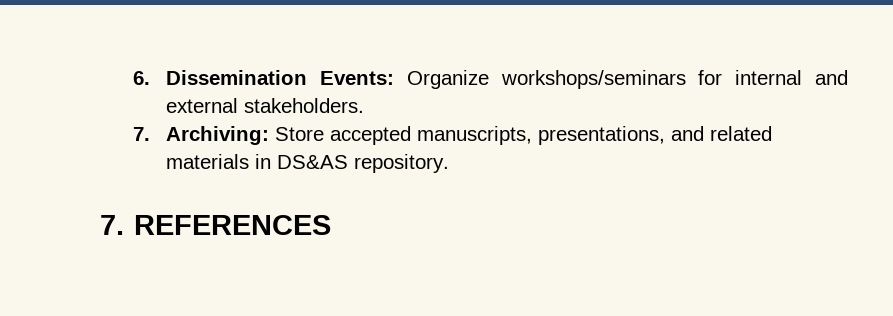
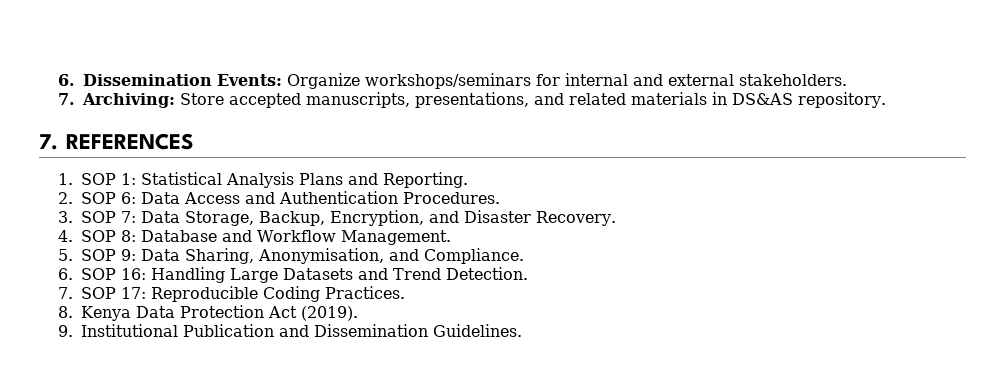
+ 1. SOP 1: Statistical Analysis Plans and Reporting.
+ 2. SOP 6: Data Access and Authentication Procedures.
+ 3. SOP 7: Data Storage, Backup, Encryption, and Disaster Recovery.
+ 4. SOP 8: Database and Workflow Management.
+ 5. SOP 9: Data Sharing, Anonymisation, and Compliance.
+ 6. SOP 16: Handling Large Datasets and Trend Detection.
+ 7. SOP 17: Reproducible Coding Practices.
+ 8. Kenya Data Protection Act (2019).
+ 9. Institutional Publication and Dissemination Guidelines.

